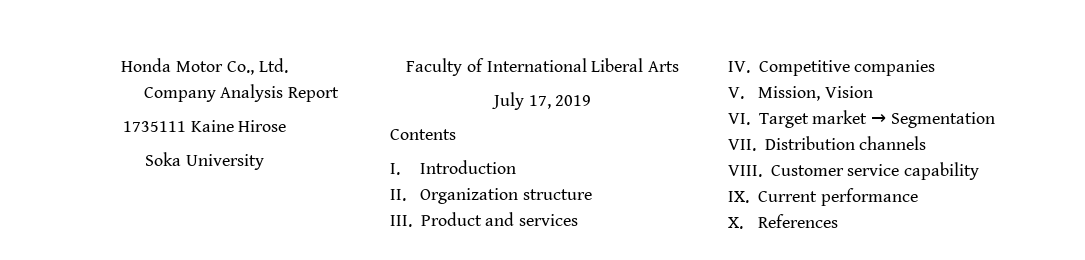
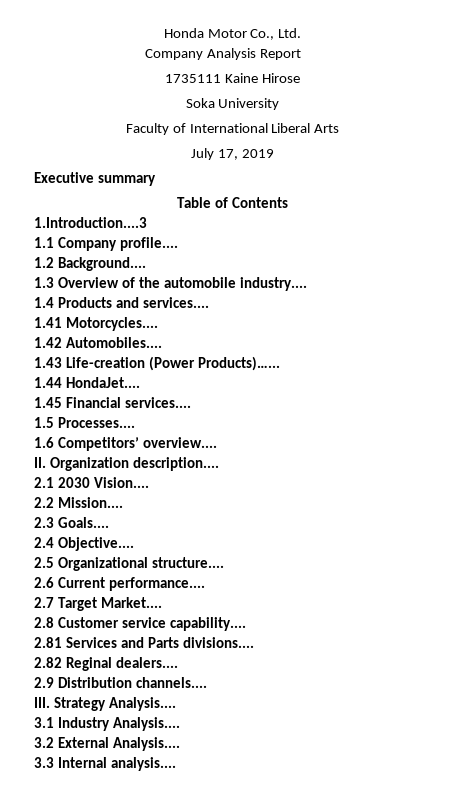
- Contents
- I. Introduction
- II. Organization structure
- III. Product and services
- IV. Competitive companies
- V. Mission, Vision
- VI. Target market → Segmentation
- VII. Distribution channels
- VIII. Customer service capability
- IX. Current performance
- X. References
+ Executive summary
+ Table of Contents
+ 1.Introduction....3
+ 1.1 Company profile....
+ 1.2 Background....
+ 1.3 Overview of the automobile industry....
+ 1.4 Products and services....
+ 1.41 Motorcycles....
+ 1.42 Automobiles....
+ 1.43 Life-creation (Power Products)…...
+ 1.44 HondaJet....
+ 1.45 Financial services....
+ 1.5 Processes....
+ 1.6 Competitors’ overview....
+ II. Organization description....
+ 2.1 2030 Vision....
+ 2.2 Mission....
+ 2.3 Goals....
+ 2.4 Objective....
+ 2.5 Organizational structure....
+ 2.6 Current performance....
+ 2.7 Target Market....
+ 2.8 Customer service capability....
+ 2.81 Services and Parts divisions....
+ 2.82 Reginal dealers....
+ 2.9 Distribution channels....
+ III. Strategy Analysis....
+ 3.1 Industry Analysis....
+ 3.2 External Analysis....
+ 3.3 Internal analysis....

